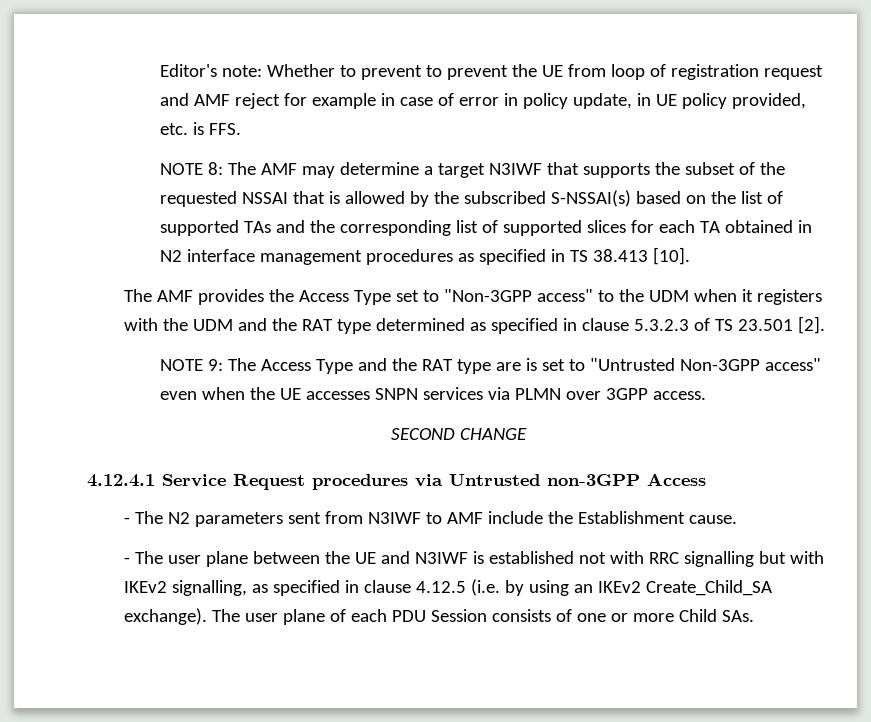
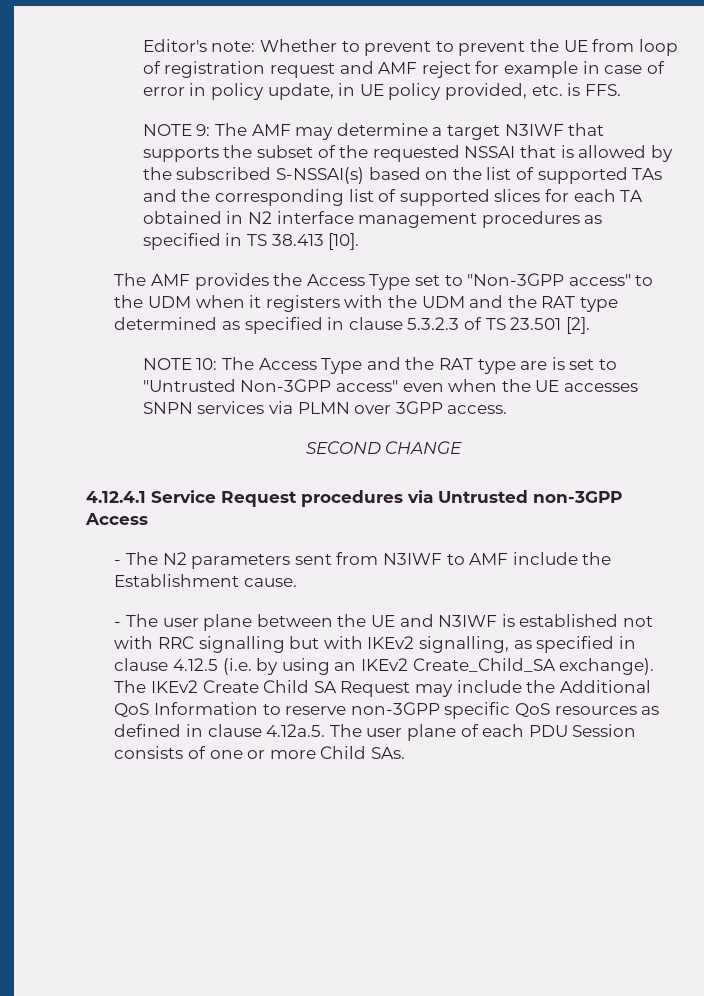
- NOTE 8: The AMF may determine a target N3IWF that supports the subset of the requested NSSAI that is allowed by the subscribed S-NSSAI(s) based on the list of supported TAs and the corresponding list of supported slices for each TA obtained in N2 interface management procedures as specified in TS 38.413 [10].
+ NOTE 9: The AMF may determine a target N3IWF that supports the subset of the requested NSSAI that is allowed by the subscribed S-NSSAI(s) based on the list of supported TAs and the corresponding list of supported slices for each TA obtained in N2 interface management procedures as specified in TS 38.413 [10].
- NOTE 9: The Access Type and the RAT type are is set to "Untrusted Non-3GPP access" even when the UE accesses SNPN services via PLMN over 3GPP access.
+ NOTE 10: The Access Type and the RAT type are is set to "Untrusted Non-3GPP access" even when the UE accesses SNPN services via PLMN over 3GPP access.
- The user plane of each PDU Session consists of one or more Child SAs.
+ The IKEv2 Create Child SA Request may include the Additional QoS Information to reserve non-3GPP specific QoS resources as defined in clause 4.12a.5. The user plane of each PDU Session consists of one or more Child SAs.

